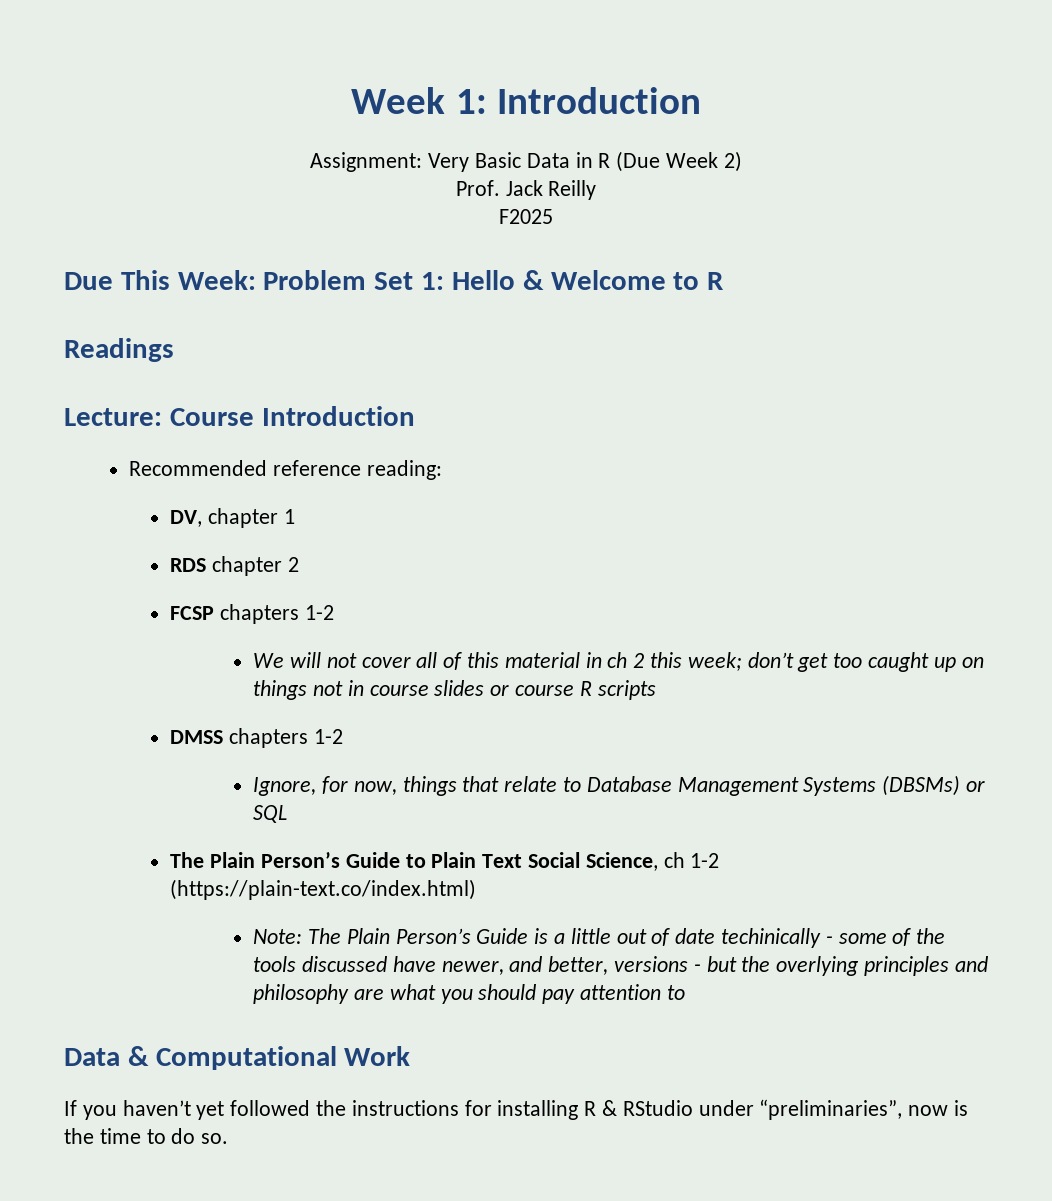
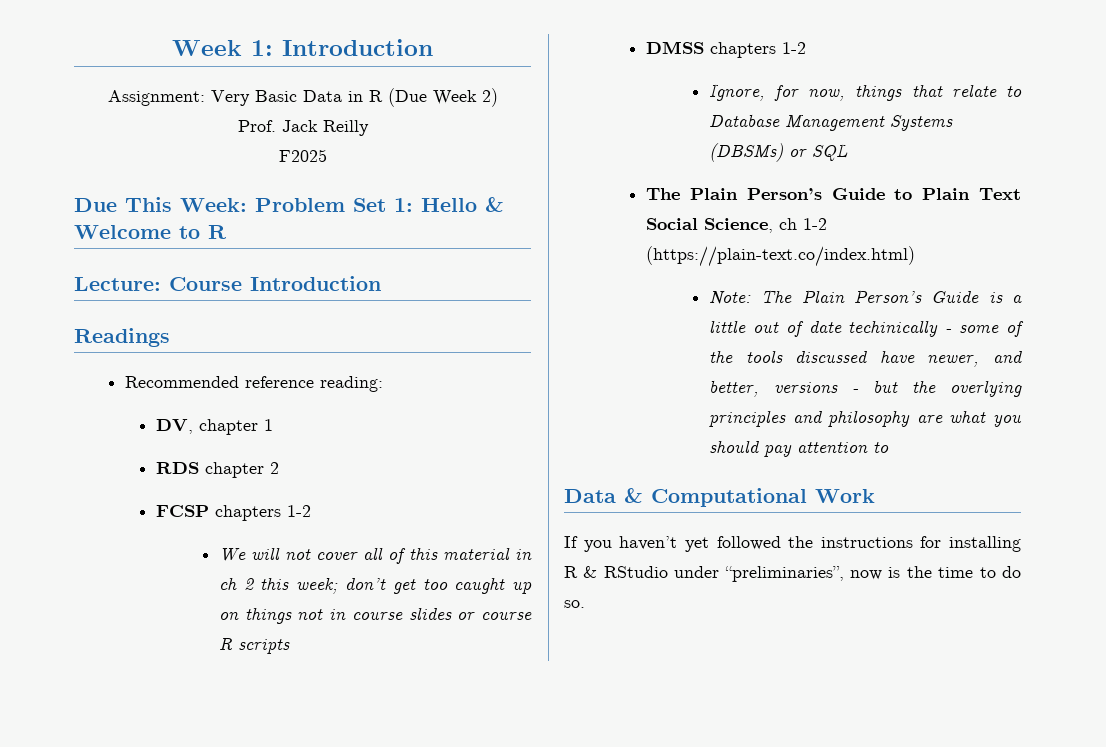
- Readings
+ Readings

